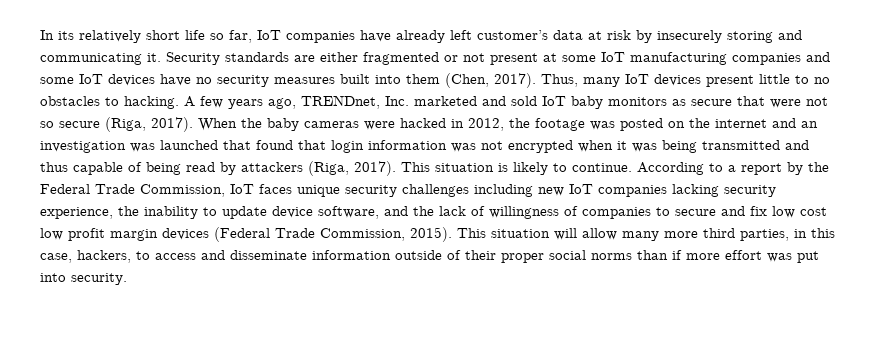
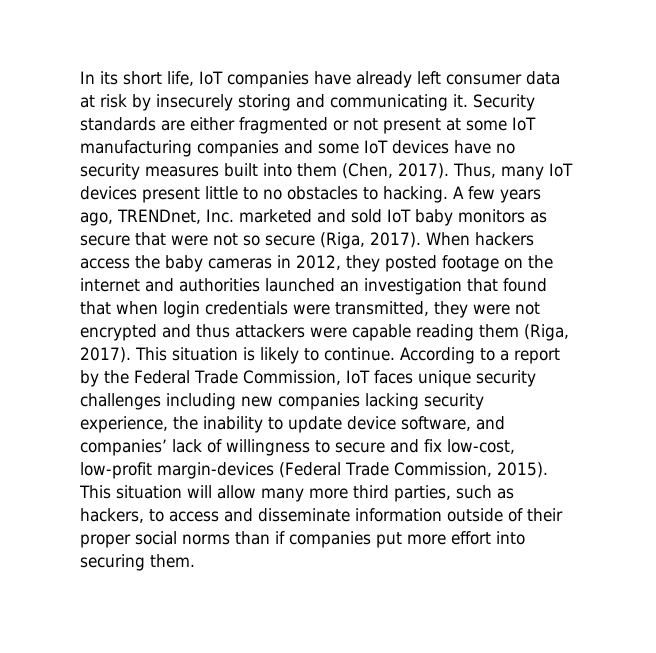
- In its relatively short life so far, IoT companies have already left customer’s data at risk by insecurely storing and communicating it.
+ In its short life, IoT companies have already left consumer data at risk by insecurely storing and communicating it.
- When the baby cameras were hacked in 2012, the footage was posted on the internet and an investigation was launched that found that login information was not encrypted when it was being transmitted and thus capable of being read by attackers (Riga, 2017).
+ When hackers access the baby cameras in 2012, they posted footage on the internet and authorities launched an investigation that found that when login credentials were transmitted, they were not encrypted and thus attackers were capable reading them (Riga, 2017).
- According to a report by the Federal Trade Commission, IoT faces unique security challenges including new IoT companies lacking security experience, the inability to update device software, and the lack of willingness of companies to secure and fix low cost low profit margin devices (Federal Trade Commission, 2015).
+ According to a report by the Federal Trade Commission, IoT faces unique security challenges including new companies lacking security experience, the inability to update device software, and companies’ lack of willingness to secure and fix low-cost, low-profit margin-devices (Federal Trade Commission, 2015).
- This situation will allow many more third parties, in this case, hackers, to access and disseminate information outside of their proper social norms than if more effort was put into security.
+ This situation will allow many more third parties, such as hackers, to access and disseminate information outside of their proper social norms than if companies put more effort into securing them.

